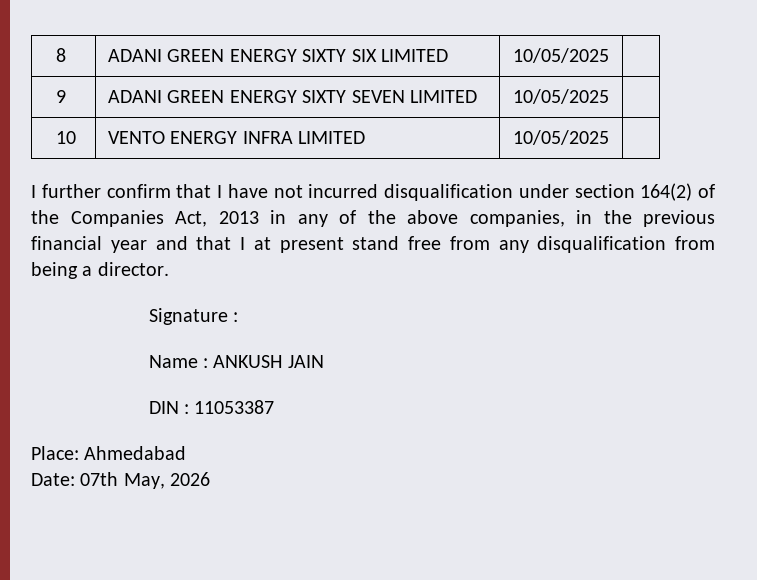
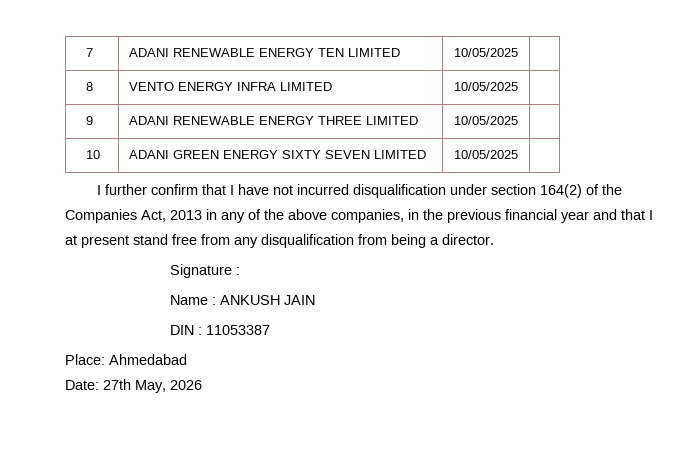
- 8 | ADANI GREEN ENERGY SIXTY SIX LIMITED | 10/05/2025 |
+ 7 | ADANI RENEWABLE ENERGY TEN LIMITED | 10/05/2025 |
+ 8 | VENTO ENERGY INFRA LIMITED | 10/05/2025 |
- 9 | ADANI GREEN ENERGY SIXTY SEVEN LIMITED | 10/05/2025 |
+ 9 | ADANI RENEWABLE ENERGY THREE LIMITED | 10/05/2025 |
- 10 | VENTO ENERGY INFRA LIMITED | 10/05/2025 |
+ 10 | ADANI GREEN ENERGY SIXTY SEVEN LIMITED | 10/05/2025 |
- Date: 07th May, 2026
+ Date: 27th May, 2026

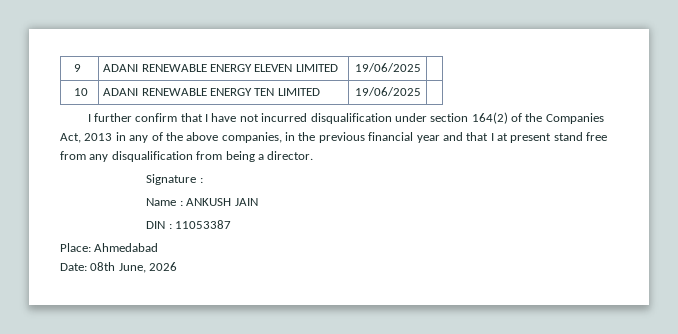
- 7 | ADANI RENEWABLE ENERGY TEN LIMITED | 10/05/2025 |
- 8 | VENTO ENERGY INFRA LIMITED | 10/05/2025 |
- 9 | ADANI RENEWABLE ENERGY THREE LIMITED | 10/05/2025 |
- 10 | ADANI GREEN ENERGY SIXTY SEVEN LIMITED | 10/05/2025 |
+ 9 | ADANI RENEWABLE ENERGY ELEVEN LIMITED | 19/06/2025 |
+ 10 | ADANI RENEWABLE ENERGY TEN LIMITED | 19/06/2025 |
- Date: 27th May, 2026
+ Date: 08th June, 2026

